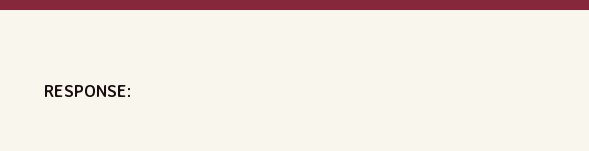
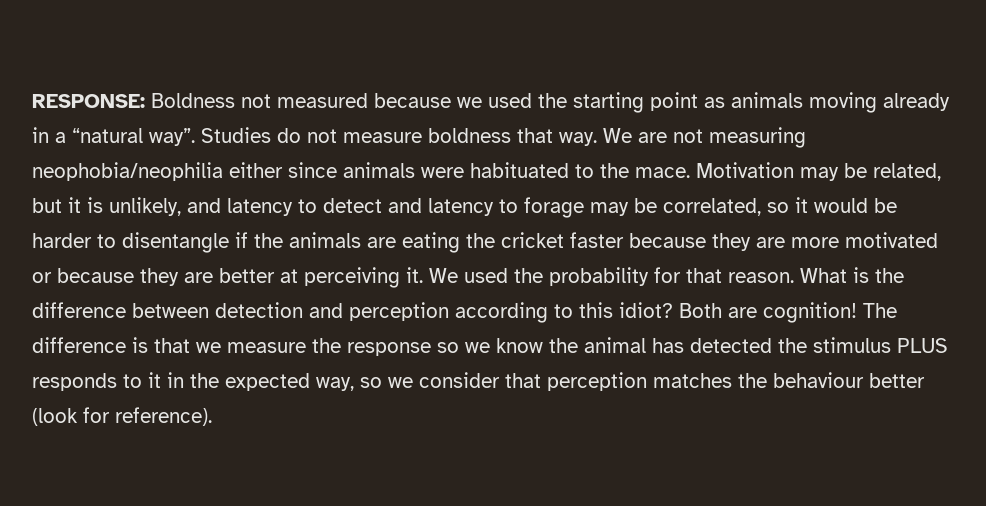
- RESPONSE:
+ RESPONSE: Boldness not measured because we used the starting point as animals moving already in a “natural way”. Studies do not measure boldness that way. We are not measuring neophobia/neophilia either since animals were habituated to the mace. Motivation may be related, but it is unlikely, and latency to detect and latency to forage may be correlated, so it would be harder to disentangle if the animals are eating the cricket faster because they are more motivated or because they are better at perceiving it. We used the probability for that reason. What is the difference between detection and perception according to this idiot? Both are cognition! The difference is that we measure the response so we know the animal has detected the stimulus PLUS responds to it in the expected way, so we consider that perception matches the behaviour better (look for reference).

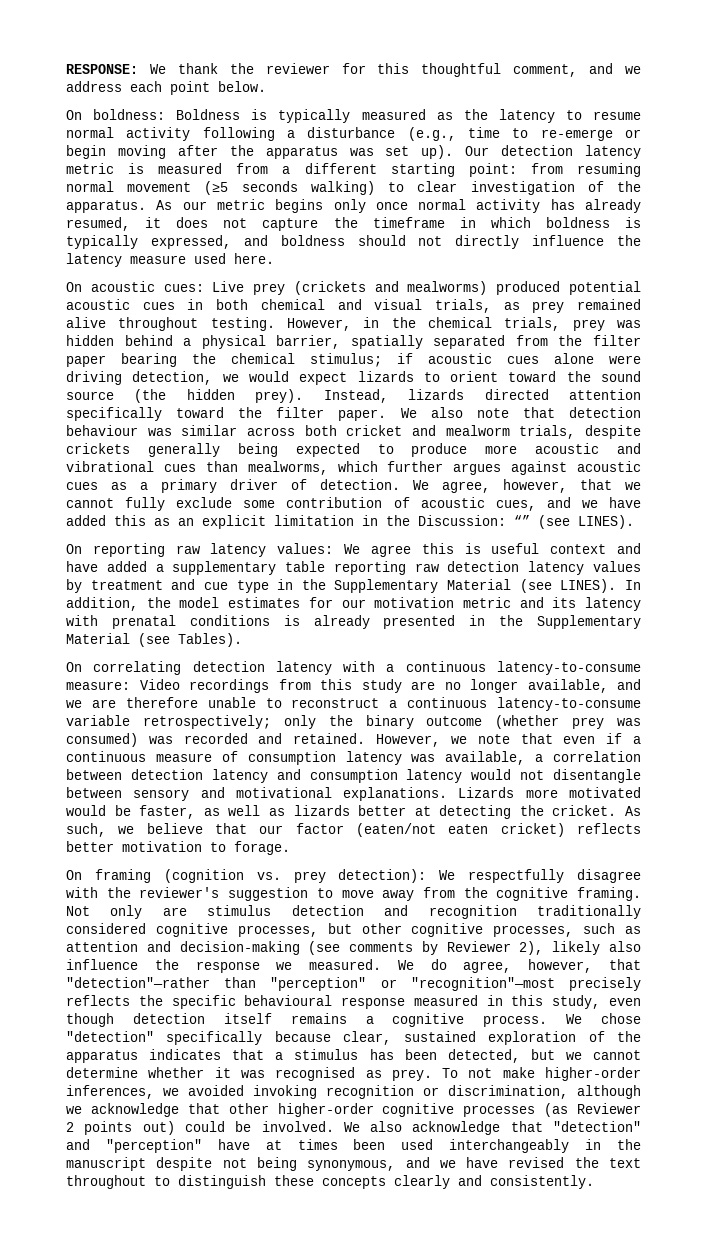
- RESPONSE: Boldness not measured because we used the starting point as animals moving already in a “natural way”. Studies do not measure boldness that way. We are not measuring neophobia/neophilia either since animals were habituated to the mace. Motivation may be related, but it is unlikely, and latency to detect and latency to forage may be correlated, so it would be harder to disentangle if the animals are eating the cricket faster because they are more motivated or because they are better at perceiving it. We used the probability for that reason. What is the difference between detection and perception according to this idiot? Both are cognition! The difference is that we measure the response so we know the animal has detected the stimulus PLUS responds to it in the expected way, so we consider that perception matches the behaviour better (look for reference).
+ RESPONSE: We thank the reviewer for this thoughtful comment, and we address each point below.
+ On boldness: Boldness is typically measured as the latency to resume normal activity following a disturbance (e.g., time to re-emerge or begin moving after the apparatus was set up). Our detection latency metric is measured from a different starting point: from resuming normal movement (≥5 seconds walking) to clear investigation of the apparatus. As our metric begins only once normal activity has already resumed, it does not capture the timeframe in which boldness is typically expressed, and boldness should not directly influence the latency measure used here.
+ On acoustic cues: Live prey (crickets and mealworms) produced potential acoustic cues in both chemical and visual trials, as prey remained alive throughout testing. However, in the chemical trials, prey was hidden behind a physical barrier, spatially separated from the filter paper bearing the chemical stimulus; if acoustic cues alone were driving detection, we would expect lizards to orient toward the sound source (the hidden prey). Instead, lizards directed attention specifically toward the filter paper. We also note that detection behaviour was similar across both cricket and mealworm trials, despite crickets generally being expected to produce more acoustic and vibrational cues than mealworms, which further argues against acoustic cues as a primary driver of detection. We agree, however, that we cannot fully exclude some contribution of acoustic cues, and we have added this as an explicit limitation in the Discussion: “” (see LINES).
+ On reporting raw latency values: We agree this is useful context and have added a supplementary table reporting raw detection latency values by treatment and cue type in the Supplementary Material (see LINES). In addition, the model estimates for our motivation metric and its latency with prenatal conditions is already presented in the Supplementary Material (see Tables).
+ On correlating detection latency with a continuous latency-to-consume measure: Video recordings from this study are no longer available, and we are therefore unable to reconstruct a continuous latency-to-consume variable retrospectively; only the binary outcome (whether prey was consumed) was recorded and retained. However, we note that even if a continuous measure of consumption latency was available, a correlation between detection latency and consumption latency would not disentangle between sensory and motivational explanations. Lizards more motivated would be faster, as well as lizards better at detecting the cricket. As such, we believe that our factor (eaten/not eaten cricket) reflects better motivation to forage.
+ On framing (cognition vs. prey detection): We respectfully disagree with the reviewer's suggestion to move away from the cognitive framing. Not only are stimulus detection and recognition traditionally considered cognitive processes, but other cognitive processes, such as attention and decision-making (see comments by Reviewer 2), likely also influence the response we measured. We do agree, however, that "detection"—rather than "perception" or "recognition"—most precisely reflects the specific behavioural response measured in this study, even though detection itself remains a cognitive process. We chose "detection" specifically because clear, sustained exploration of the apparatus indicates that a stimulus has been detected, but we cannot determine whether it was recognised as prey. To not make higher-order inferences, we avoided invoking recognition or discrimination, although we acknowledge that other higher-order cognitive processes (as Reviewer 2 points out) could be involved. We also acknowledge that "detection" and "perception" have at times been used interchangeably in the manuscript despite not being synonymous, and we have revised the text throughout to distinguish these concepts clearly and consistently.

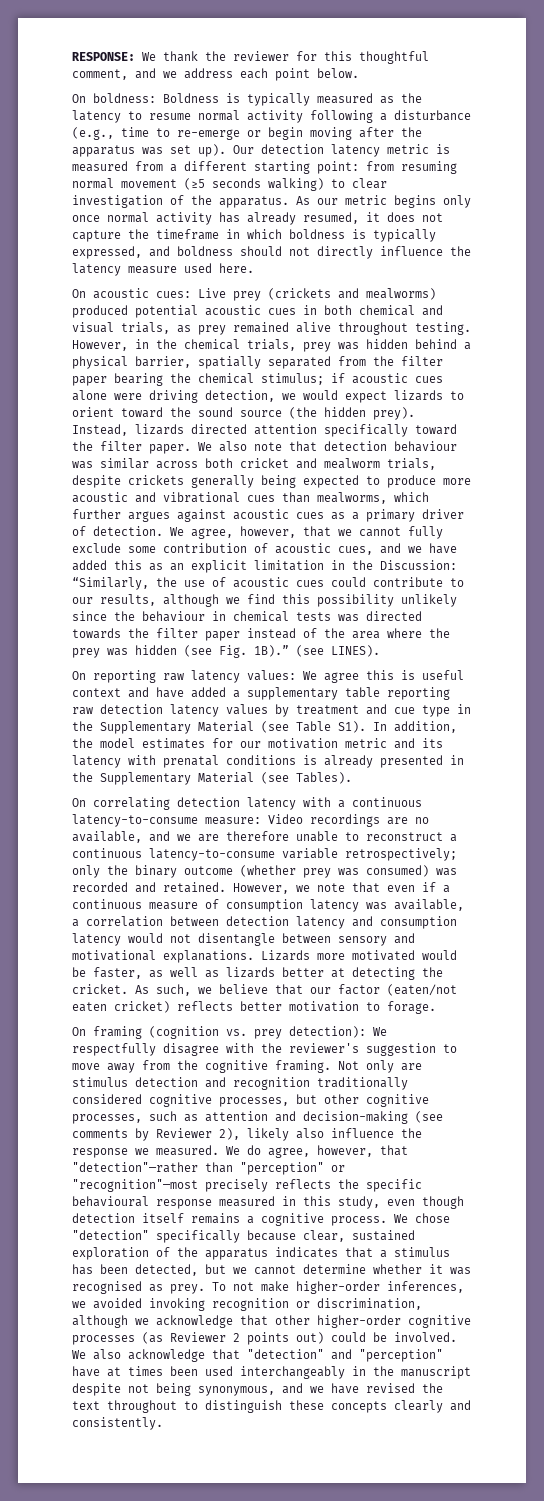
- We agree, however, that we cannot fully exclude some contribution of acoustic cues, and we have added this as an explicit limitation in the Discussion: “” (see LINES).
+ We agree, however, that we cannot fully exclude some contribution of acoustic cues, and we have added this as an explicit limitation in the Discussion: “Similarly, the use of acoustic cues could contribute to our results, although we find this possibility unlikely since the behaviour in chemical tests was directed towards the filter paper instead of the area where the prey was hidden (see Fig. 1B).” (see LINES).
- On reporting raw latency values: We agree this is useful context and have added a supplementary table reporting raw detection latency values by treatment and cue type in the Supplementary Material (see LINES). In addition, the model estimates for our motivation metric and its latency with prenatal conditions is already presented in the Supplementary Material (see Tables).
+ On reporting raw latency values: We agree this is useful context and have added a supplementary table reporting raw detection latency values by treatment and cue type in the Supplementary Material (see Table S1). In addition, the model estimates for our motivation metric and its latency with prenatal conditions is already presented in the Supplementary Material (see Tables).
- On correlating detection latency with a continuous latency-to-consume measure: Video recordings from this study are no longer available, and we are therefore unable to reconstruct a continuous latency-to-consume variable retrospectively; only the binary outcome (whether prey was consumed) was recorded and retained.
+ On correlating detection latency with a continuous latency-to-consume measure: Video recordings are no available, and we are therefore unable to reconstruct a continuous latency-to-consume variable retrospectively; only the binary outcome (whether prey was consumed) was recorded and retained.

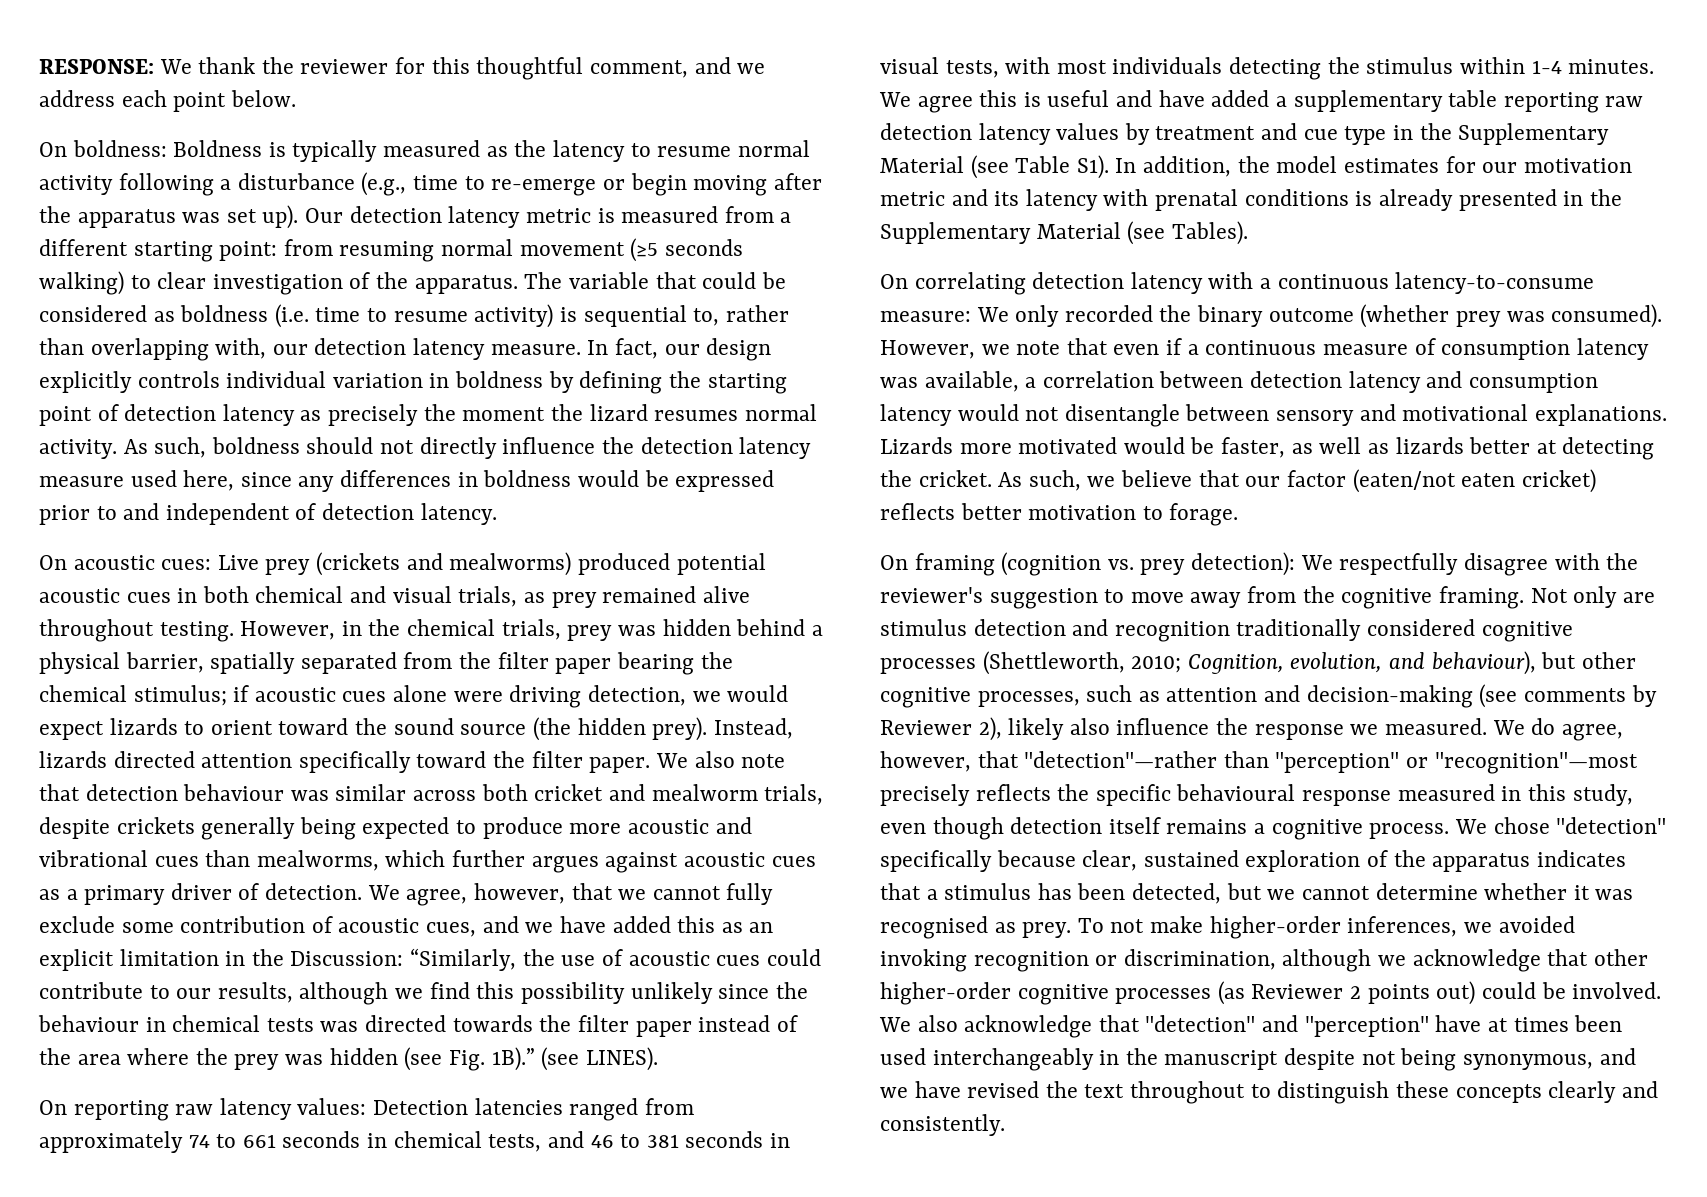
- As our metric begins only once normal activity has already resumed, it does not capture the timeframe in which boldness is typically expressed, and boldness should not directly influence the latency measure used here.
+ The variable that could be considered as boldness (i.e. time to resume activity) is sequential to, rather than overlapping with, our detection latency measure. In fact, our design explicitly controls individual variation in boldness by defining the starting point of detection latency as precisely the moment the lizard resumes normal activity. As such, boldness should not directly influence the detection latency measure used here, since any differences in boldness would be expressed prior to and independent of detection latency.
- On reporting raw latency values: We agree this is useful context and have added a supplementary table reporting raw detection latency values by treatment and cue type in the Supplementary Material (see Table S1). In addition, the model estimates for our motivation metric and its latency with prenatal conditions is already presented in the Supplementary Material (see Tables).
+ On reporting raw latency values: Detection latencies ranged from approximately 74 to 661 seconds in chemical tests, and 46 to 381 seconds in visual tests, with most individuals detecting the stimulus within 1-4 minutes. We agree this is useful and have added a supplementary table reporting raw detection latency values by treatment and cue type in the Supplementary Material (see Table S1). In addition, the model estimates for our motivation metric and its latency with prenatal conditions is already presented in the Supplementary Material (see Tables).
- On correlating detection latency with a continuous latency-to-consume measure: Video recordings are no available, and we are therefore unable to reconstruct a continuous latency-to-consume variable retrospectively; only the binary outcome (whether prey was consumed) was recorded and retained.
+ On correlating detection latency with a continuous latency-to-consume measure: We only recorded the binary outcome (whether prey was consumed).
- Not only are stimulus detection and recognition traditionally considered cognitive processes, but other cognitive processes, such as attention and decision-making (see comments by Reviewer 2), likely also influence the response we measured.
+ Not only are stimulus detection and recognition traditionally considered cognitive processes (Shettleworth, 2010; Cognition, evolution, and behaviour), but other cognitive processes, such as attention and decision-making (see comments by Reviewer 2), likely also influence the response we measured.

